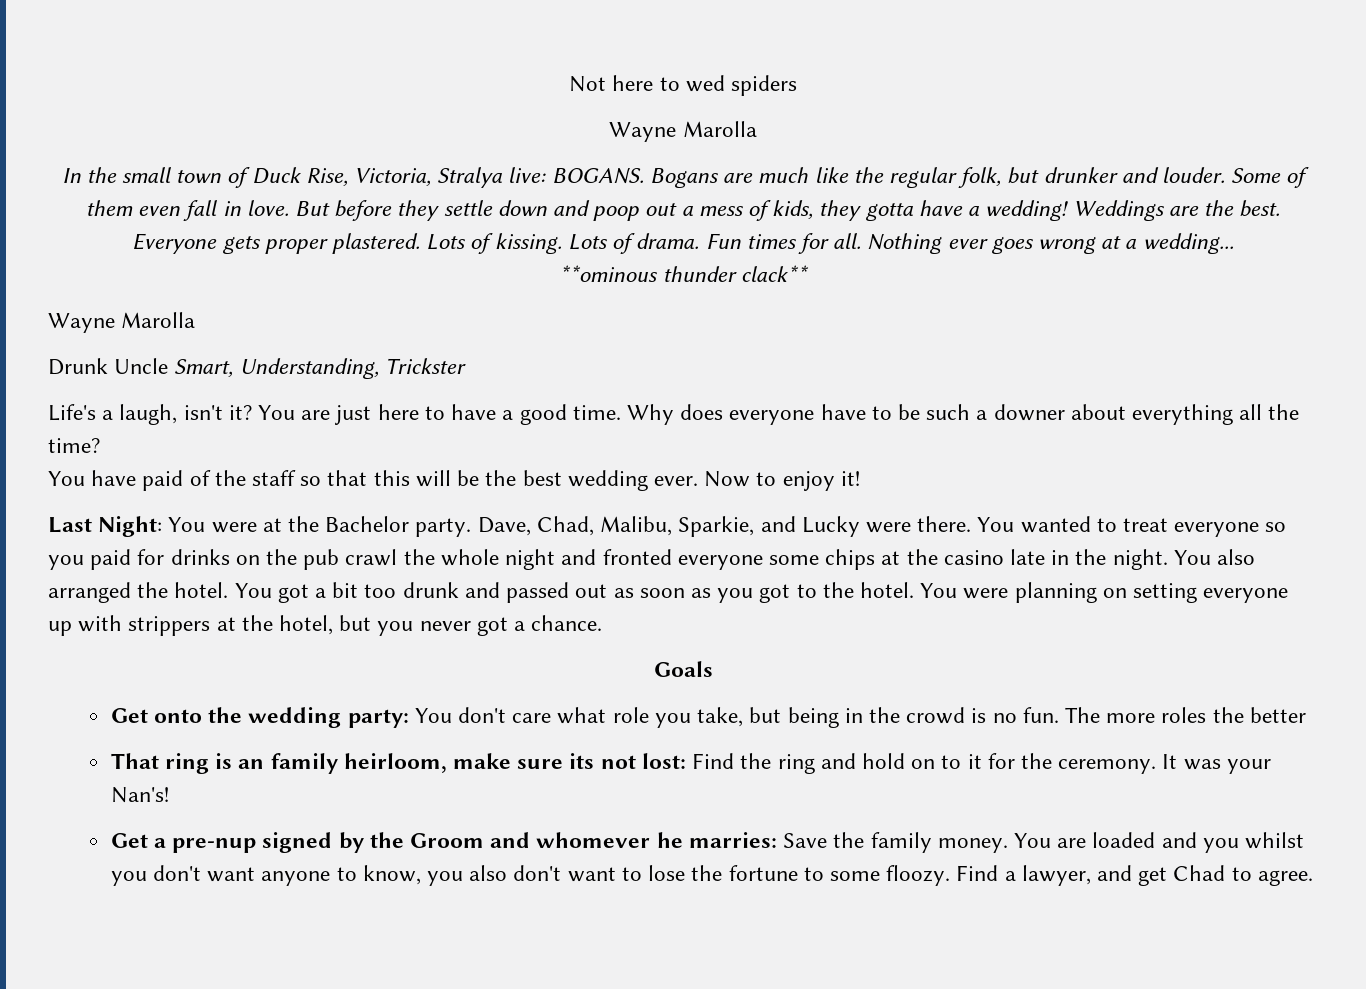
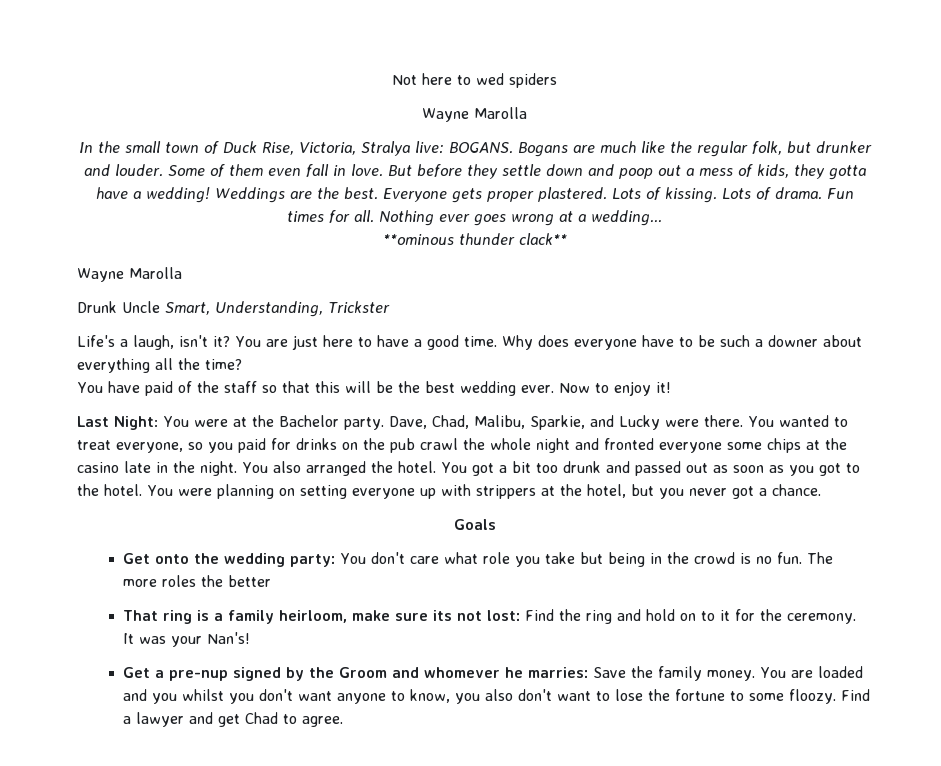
- You wanted to treat everyone so you paid for drinks on the pub crawl the whole night and fronted everyone some chips at the casino late in the night.
+ You wanted to treat everyone, so you paid for drinks on the pub crawl the whole night and fronted everyone some chips at the casino late in the night.
- Get onto the wedding party: You don't care what role you take, but being in the crowd is no fun.
+ Get onto the wedding party: You don't care what role you take but being in the crowd is no fun.
- That ring is an family heirloom, make sure its not lost: Find the ring and hold on to it for the ceremony.
+ That ring is a family heirloom, make sure its not lost: Find the ring and hold on to it for the ceremony.
- Find a lawyer, and get Chad to agree.
+ Find a lawyer and get Chad to agree.

